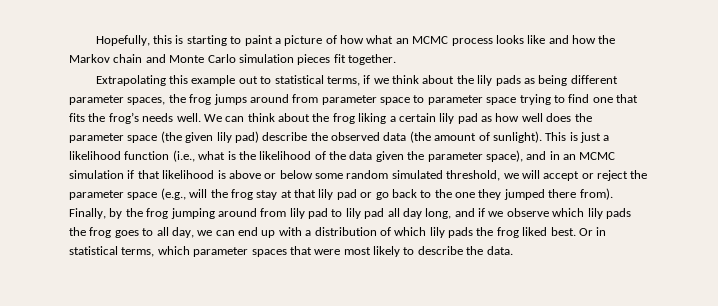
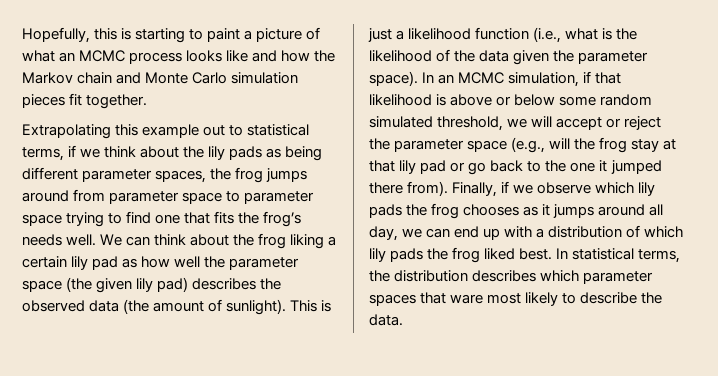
- Hopefully, this is starting to paint a picture of how what an MCMC process looks like and how the Markov chain and Monte Carlo simulation pieces fit together.
+ Hopefully, this is starting to paint a picture of what an MCMC process looks like and how the Markov chain and Monte Carlo simulation pieces fit together.
- We can think about the frog liking a certain lily pad as how well does the parameter space (the given lily pad) describe the observed data (the amount of sunlight).
+ We can think about the frog liking a certain lily pad as how well the parameter space (the given lily pad) describes the observed data (the amount of sunlight).
- This is just a likelihood function (i.e., what is the likelihood of the data given the parameter space), and in an MCMC simulation if that likelihood is above or below some random simulated threshold, we will accept or reject the parameter space (e.g., will the frog stay at that lily pad or go back to the one they jumped there from).
+ This is just a likelihood function (i.e., what is the likelihood of the data given the parameter space). In an MCMC simulation, if that likelihood is above or below some random simulated threshold, we will accept or reject the parameter space (e.g., will the frog stay at that lily pad or go back to the one it jumped there from).
- Finally, by the frog jumping around from lily pad to lily pad all day long, and if we observe which lily pads the frog goes to all day, we can end up with a distribution of which lily pads the frog liked best.
+ Finally, if we observe which lily pads the frog chooses as it jumps around all day, we can end up with a distribution of which lily pads the frog liked best.
- Or in statistical terms, which parameter spaces that were most likely to describe the data.
+ In statistical terms, the distribution describes which parameter spaces that ware most likely to describe the data.

